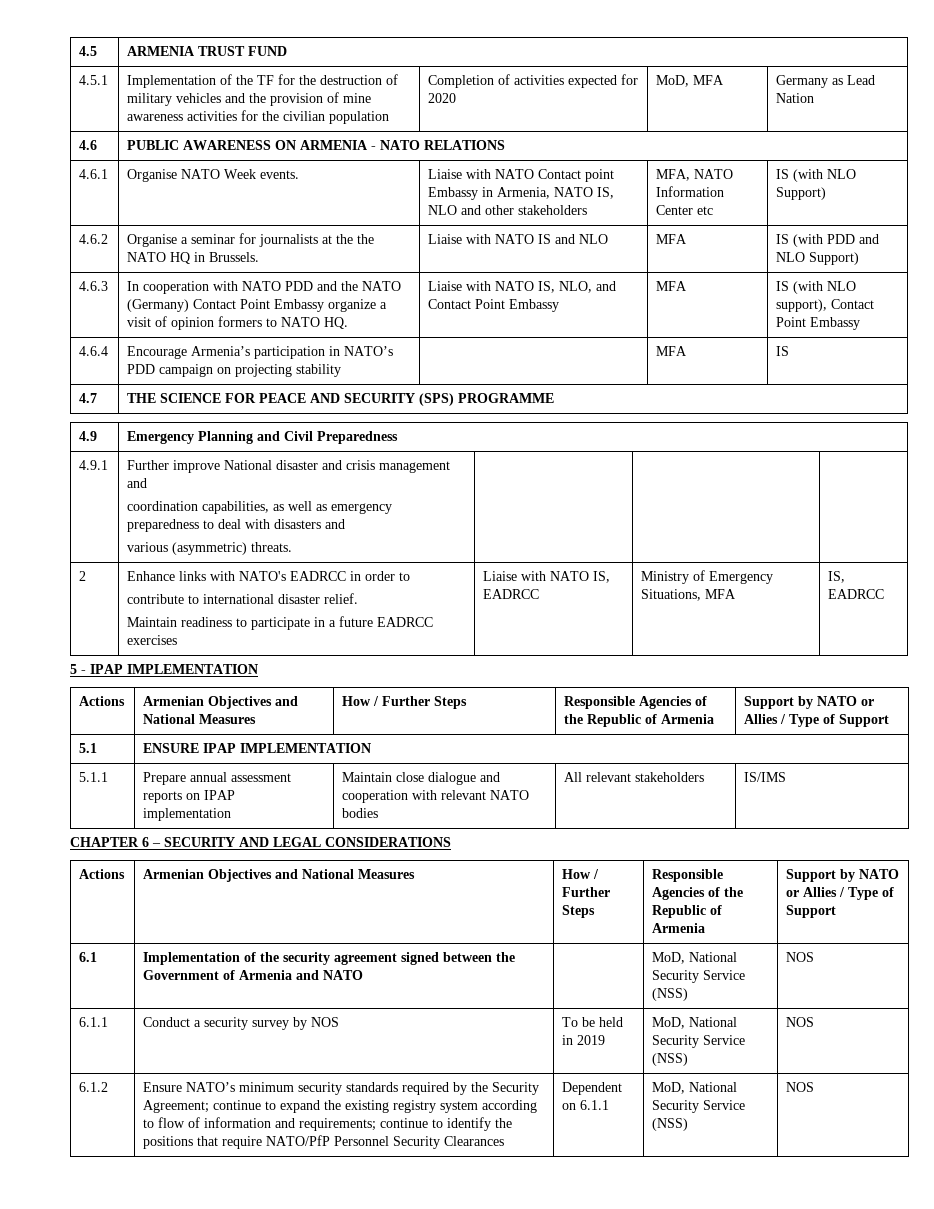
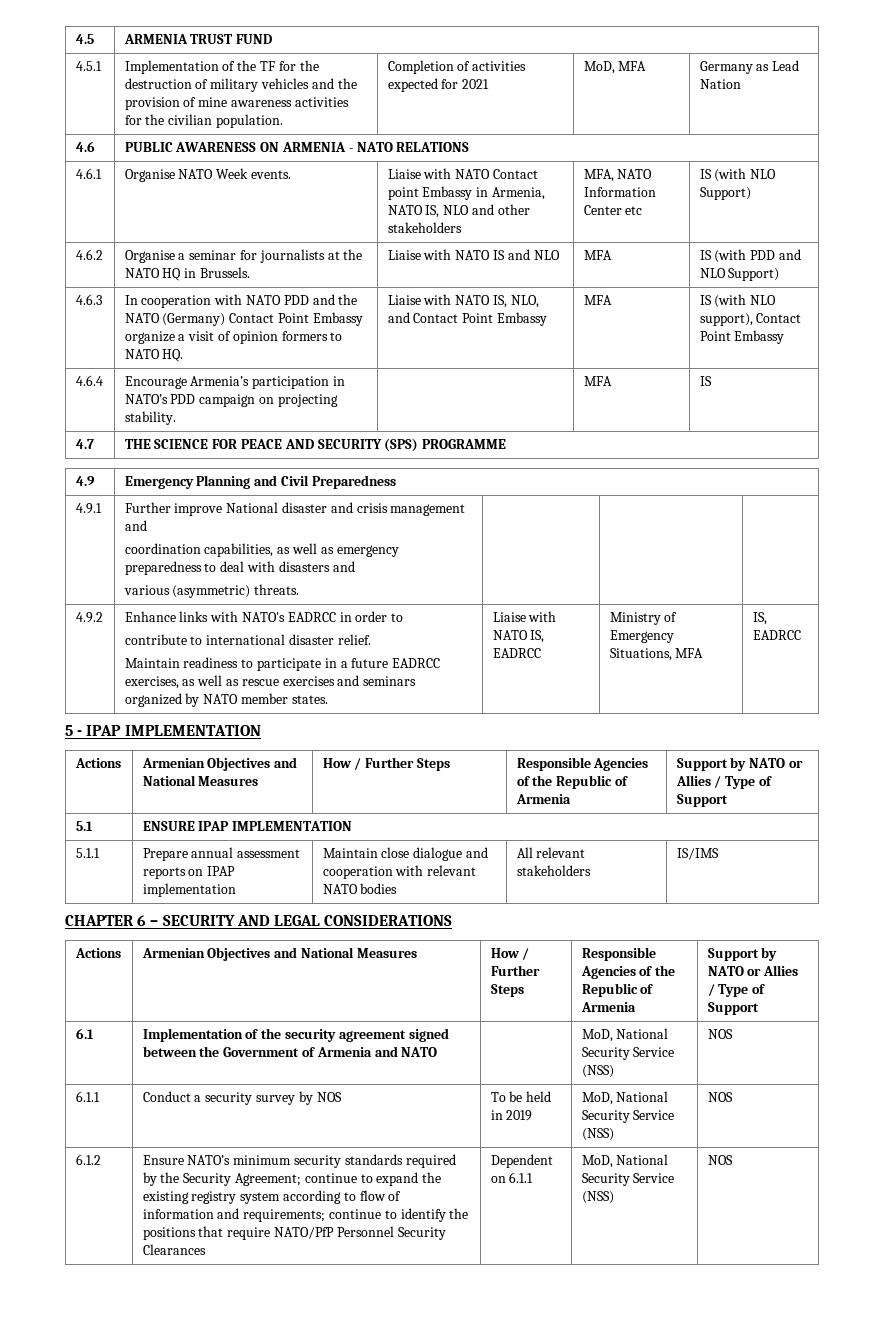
- 4.5.1 | Implementation of the TF for the destruction of military vehicles and the provision of mine awareness activities for the civilian population | Completion of activities expected for 2020 | MoD, MFA | Germany as Lead Nation
+ 4.5.1 | Implementation of the TF for the destruction of military vehicles and the provision of mine awareness activities for the civilian population. | Completion of activities expected for 2021 | MoD, MFA | Germany as Lead Nation
- 4.6.2 | Organise a seminar for journalists at the the NATO HQ in Brussels. | Liaise with NATO IS and NLO | MFA | IS (with PDD and NLO Support)
+ 4.6.2 | Organise a seminar for journalists at the NATO HQ in Brussels. | Liaise with NATO IS and NLO | MFA | IS (with PDD and NLO Support)
- 4.6.4 | Encourage Armenia’s participation in NATO’s PDD campaign on projecting stability | | MFA | IS
+ 4.6.4 | Encourage Armenia’s participation in NATO’s PDD campaign on projecting stability. | | MFA | IS
- 2
+ 4.9.2
- Maintain readiness to participate in a future EADRCC exercises
+ Maintain readiness to participate in a future EADRCC exercises, as well as rescue exercises and seminars organized by NATO member states.

